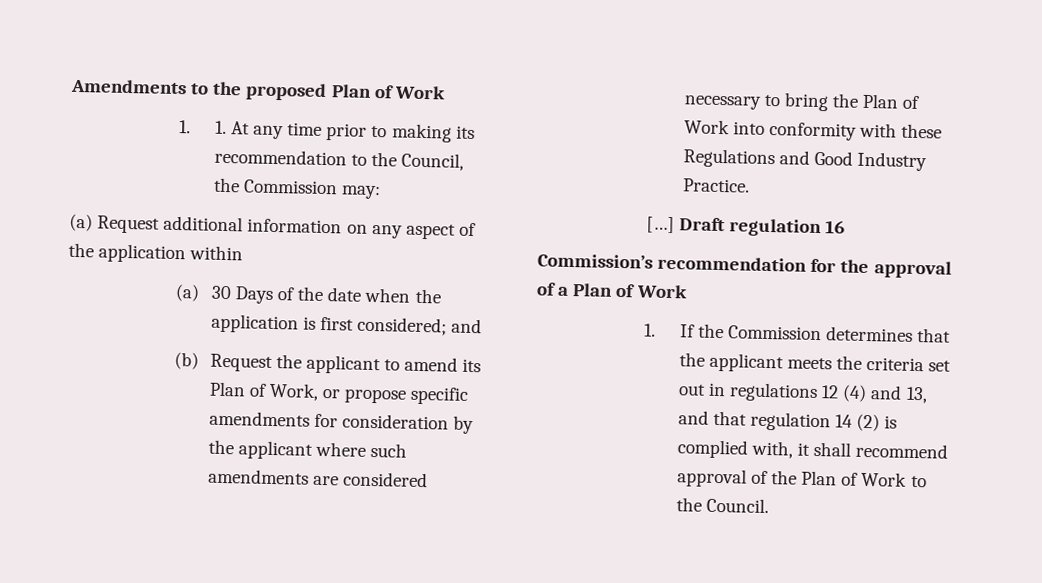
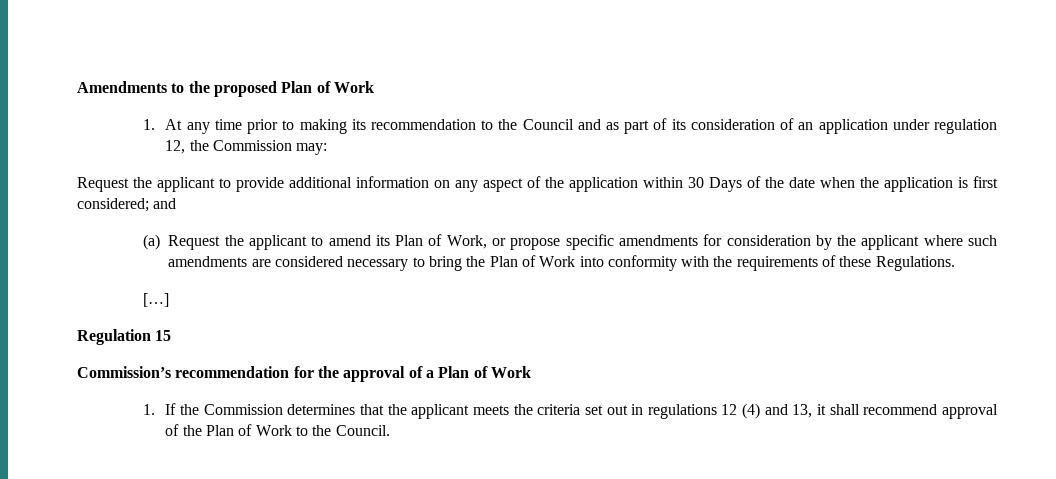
- 1. 1. At any time prior to making its recommendation to the Council, the Commission may:
- (a) Request additional information on any aspect of the application within
- (a) 30 Days of the date when the application is first considered; and
+ 1. At any time prior to making its recommendation to the Council and as part of its consideration of an application under regulation 12, the Commission may:
+ Request the applicant to provide additional information on any aspect of the application within 30 Days of the date when the application is first considered; and
- (b) Request the applicant to amend its Plan of Work, or propose specific amendments for consideration by the applicant where such amendments are considered necessary to bring the Plan of Work into conformity with these Regulations and Good Industry Practice.
- […] Draft regulation 16
+ (a) Request the applicant to amend its Plan of Work, or propose specific amendments for consideration by the applicant where such amendments are considered necessary to bring the Plan of Work into conformity with the requirements of these Regulations.
+ […]
+ Regulation 15
- 1. If the Commission determines that the applicant meets the criteria set out in regulations 12 (4) and 13, and that regulation 14 (2) is complied with, it shall recommend approval of the Plan of Work to the Council.
+ 1. If the Commission determines that the applicant meets the criteria set out in regulations 12 (4) and 13, it shall recommend approval of the Plan of Work to the Council.

